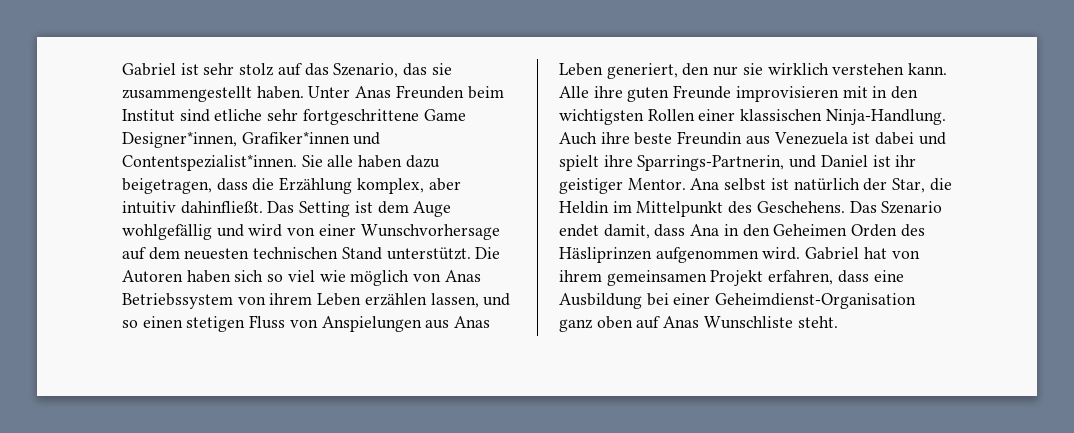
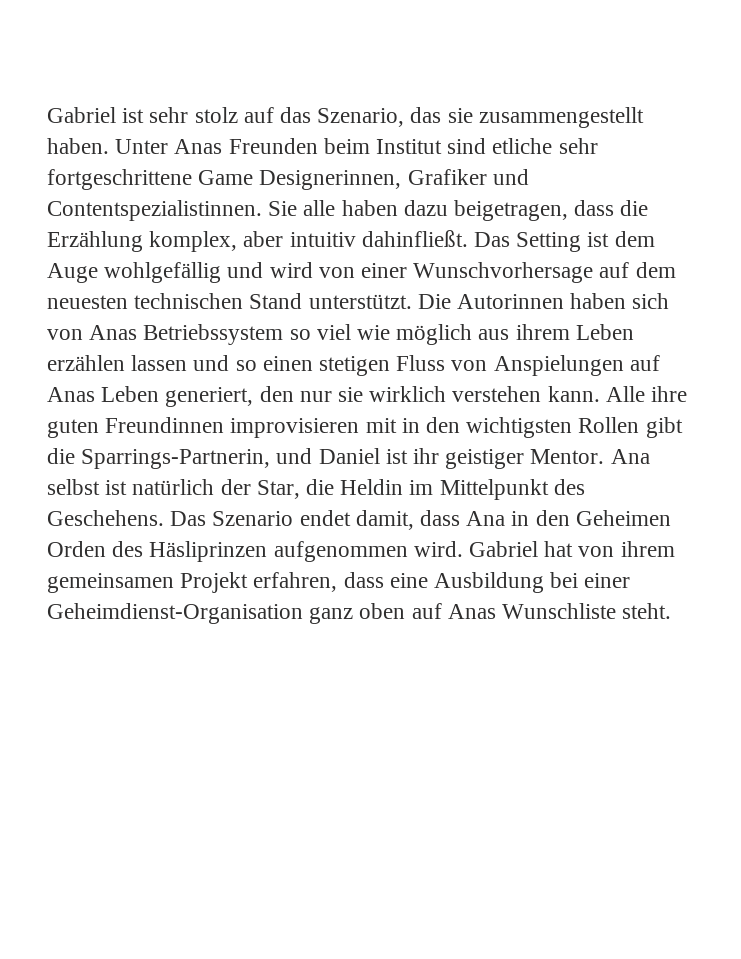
- Unter Anas Freunden beim Institut sind etliche sehr fortgeschrittene Game Designer*innen, Grafiker*innen und Contentspezialist*innen.
+ Unter Anas Freunden beim Institut sind etliche sehr fortgeschrittene Game Designerinnen, Grafiker und Contentspezialistinnen.
- Die Autoren haben sich so viel wie möglich von Anas Betriebssystem von ihrem Leben erzählen lassen, und so einen stetigen Fluss von Anspielungen aus Anas Leben generiert, den nur sie wirklich verstehen kann.
+ Die Autorinnen haben sich von Anas Betriebssystem so viel wie möglich aus ihrem Leben erzählen lassen und so einen stetigen Fluss von Anspielungen auf Anas Leben generiert, den nur sie wirklich verstehen kann.
- Alle ihre guten Freunde improvisieren mit in den wichtigsten Rollen einer klassischen Ninja-Handlung. Auch ihre beste Freundin aus Venezuela ist dabei und spielt ihre Sparrings-Partnerin, und Daniel ist ihr geistiger Mentor.
+ Alle ihre guten Freundinnen improvisieren mit in den wichtigsten Rollen gibt die Sparrings-Partnerin, und Daniel ist ihr geistiger Mentor.

